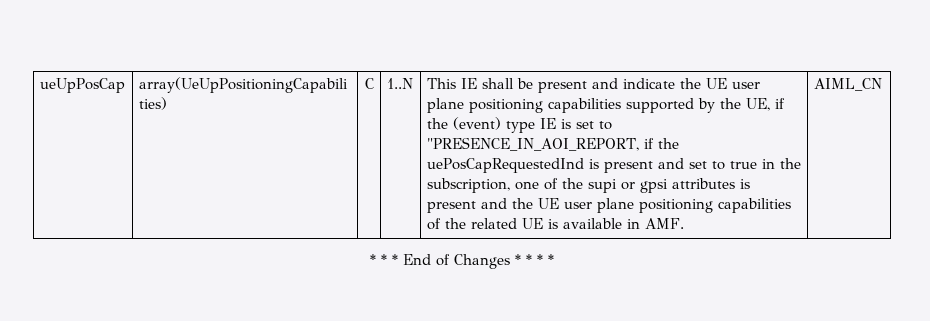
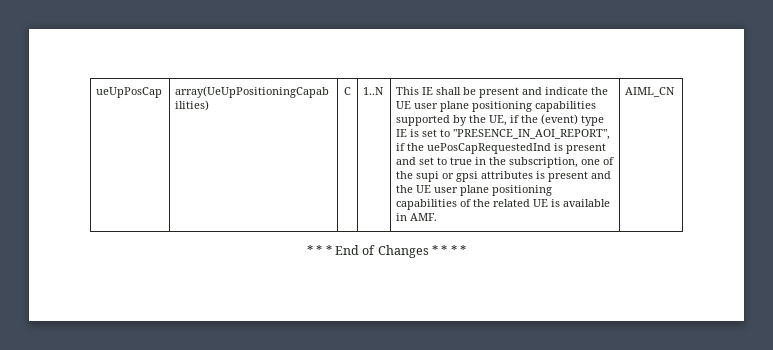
- This IE shall be present and indicate the UE user plane positioning capabilities supported by the UE, if the (event) type IE is set to "PRESENCE_IN_AOI_REPORT, if the uePosCapRequestedInd is present and set to true in the subscription, one of the supi or gpsi attributes is present and the UE user plane positioning capabilities of the related UE is available in AMF.
+ This IE shall be present and indicate the UE user plane positioning capabilities supported by the UE, if the (event) type IE is set to "PRESENCE_IN_AOI_REPORT", if the uePosCapRequestedInd is present and set to true in the subscription, one of the supi or gpsi attributes is present and the UE user plane positioning capabilities of the related UE is available in AMF.

